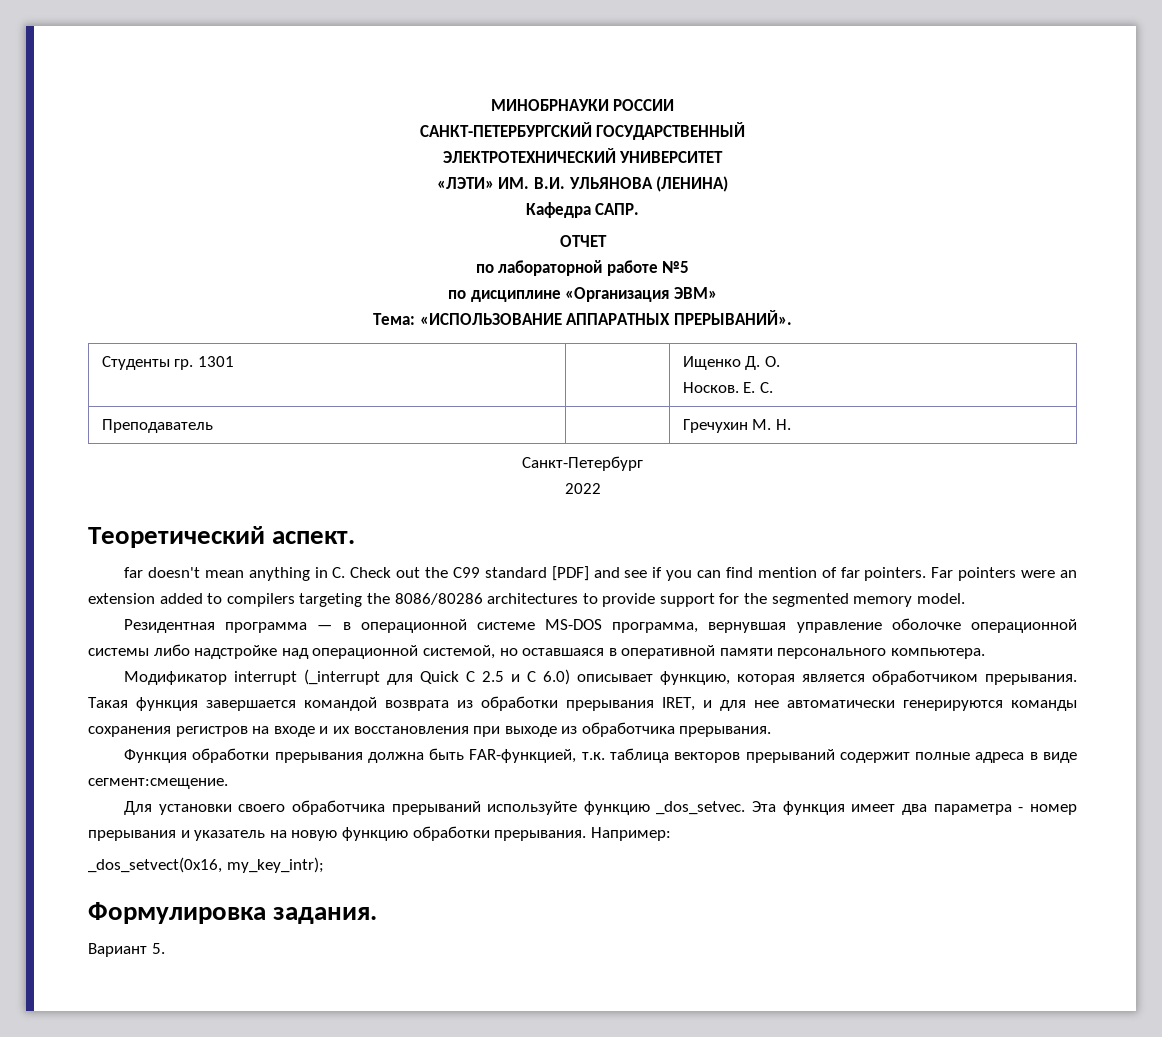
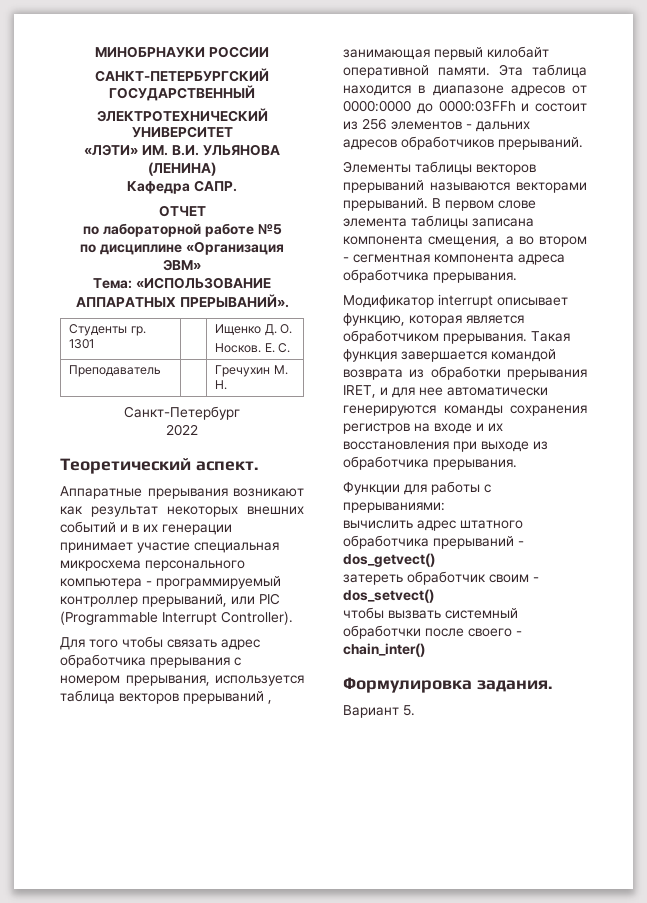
- far doesn't mean anything in C. Check out the C99 standard [PDF] and see if you can find mention of far pointers. Far pointers were an extension added to compilers targeting the 8086/80286 architectures to provide support for the segmented memory model.
- Резидентная программа — в операционной системе MS-DOS программа, вернувшая управление оболочке операционной системы либо надстройке над операционной системой, но оставшаяся в оперативной памяти персонального компьютера.
- Модификатор interrupt (_interrupt для Quick C 2.5 и C 6.0) описывает функцию, которая является обработчиком прерывания.
+ Аппаратные прерывания возникают как результат некоторых внешних событий и в их генерации принимает участие специальная микросхема персонального компьютера - программируемый контроллер прерываний, или PIC (Programmable Interrupt Controller).
+ Для того чтобы связать адрес обработчика прерывания с номером прерывания, используется таблица векторов прерываний , занимающая первый килобайт оперативной памяти. Эта таблица находится в диапазоне адресов от 0000:0000 до 0000:03FFh и состоит из 256 элементов - дальних адресов обработчиков прерываний.
+ Элементы таблицы векторов прерываний называются векторами прерываний. В первом слове элемента таблицы записана компонента смещения, а во втором - сегментная компонента адреса обработчика прерывания.
+ Модификатор interrupt описывает функцию, которая является обработчиком прерывания.
- Функция обработки прерывания должна быть FAR-функцией, т.к. таблица векторов прерываний содержит полные адреса в виде сегмент:смещение.
- Для установки своего обработчика прерываний используйте функцию _dos_setvec. Эта функция имеет два параметра - номер прерывания и указатель на новую функцию обработки прерывания. Например:
- _dos_setvect(0x16, my_key_intr);
+ Функции для работы с прерываниями:
+ вычислить адрес штатного обработчика прерываний - dos_getvect()
+ затереть обработчик своим - dos_setvect()
+ чтобы вызвать системный обработчки после своего - chain_inter()

